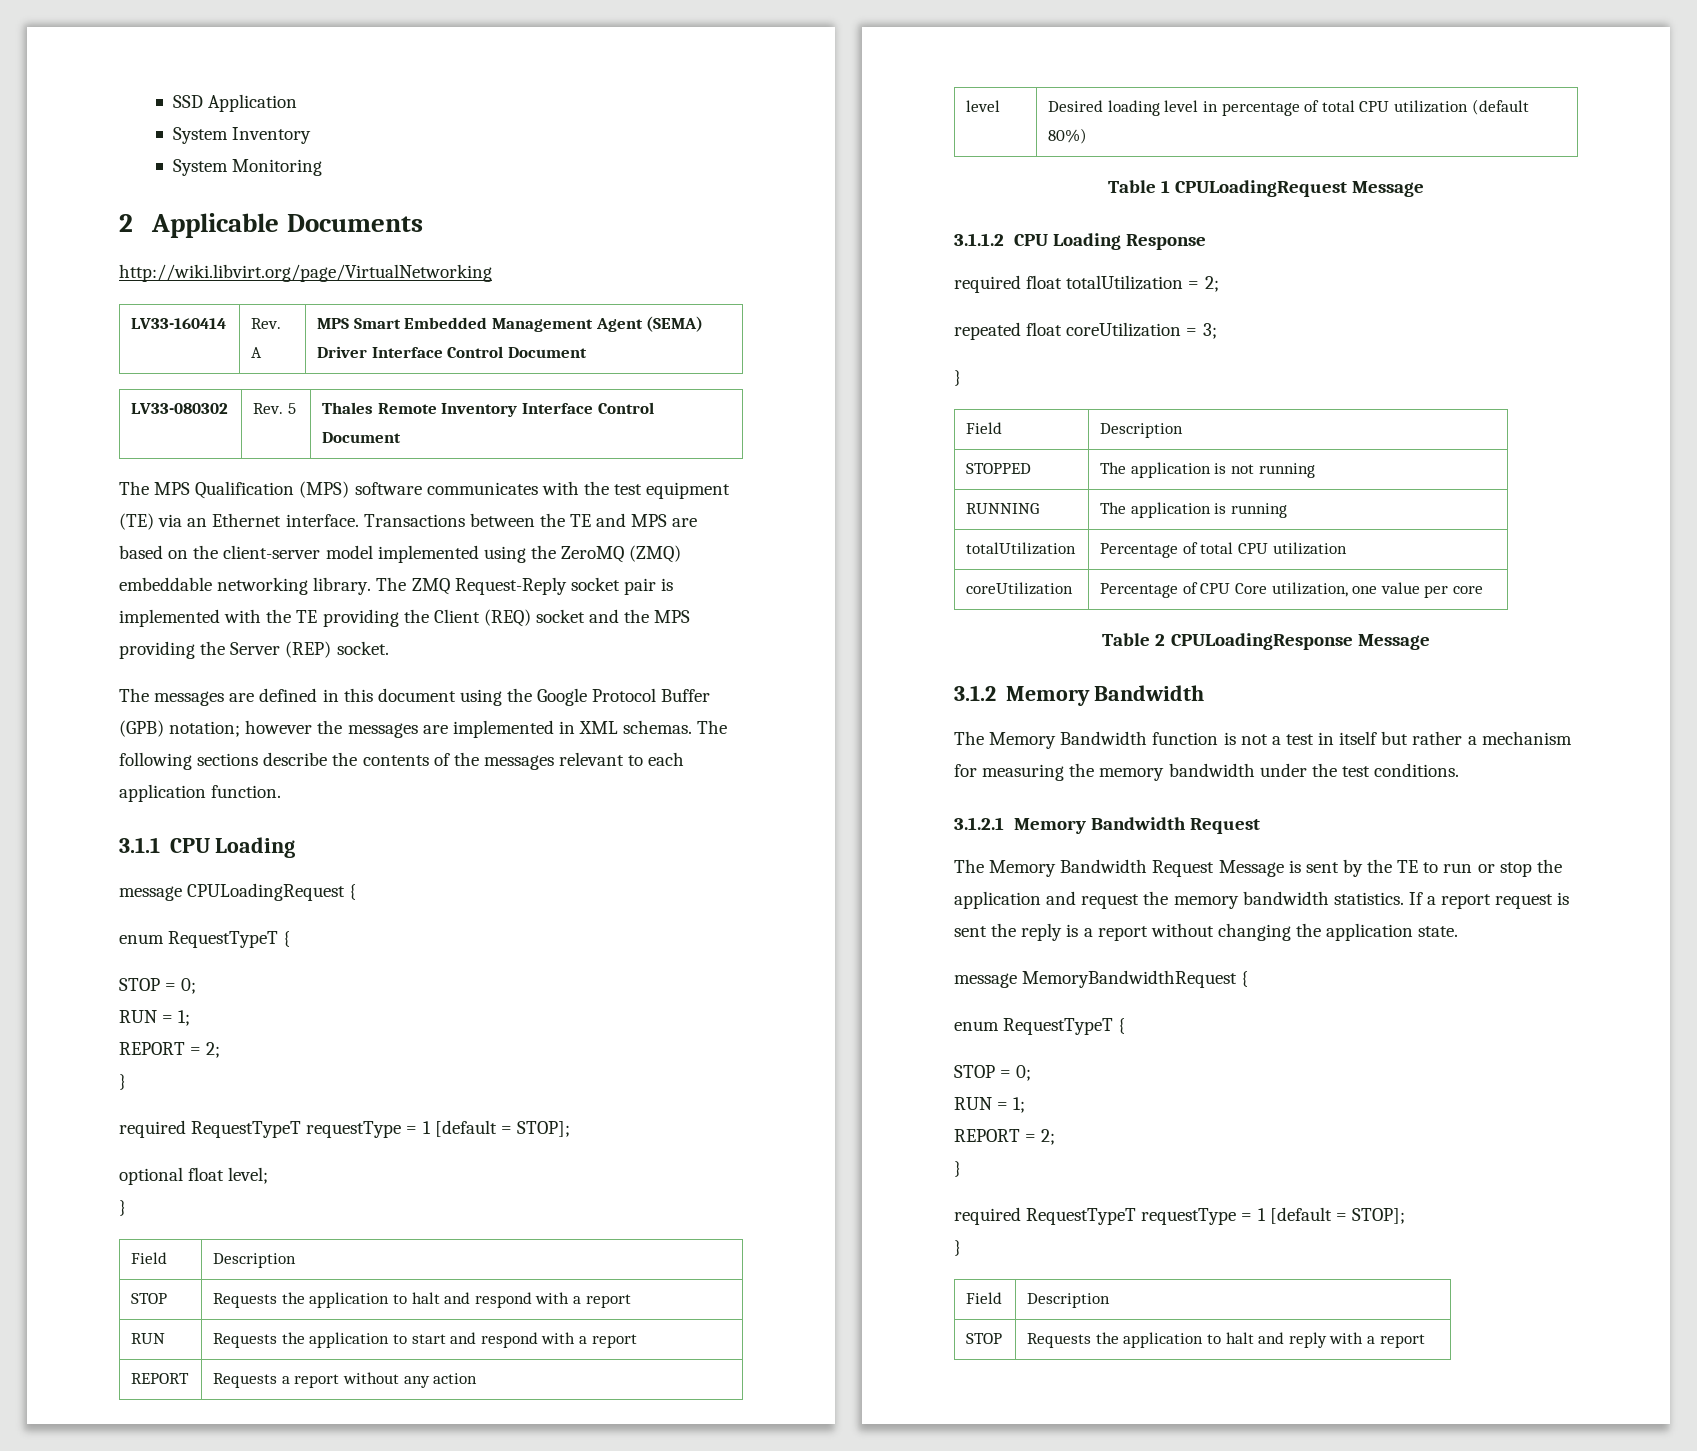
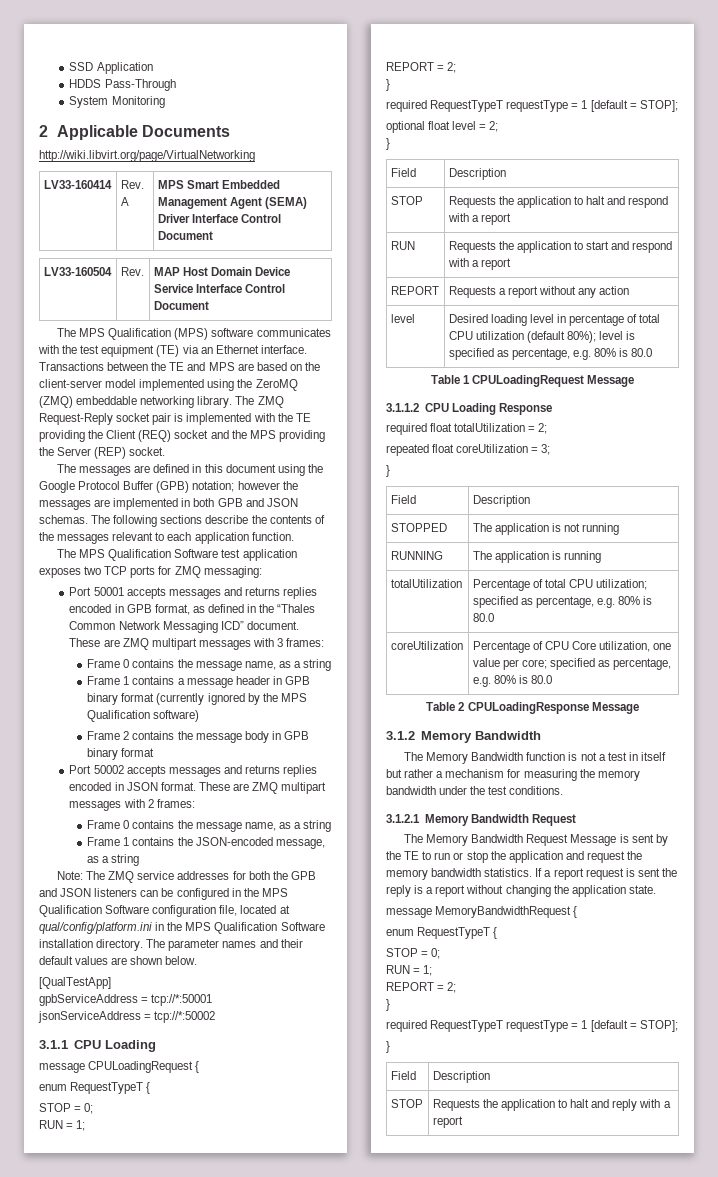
- System Inventory
+ HDDS Pass-Through
- LV33-080302 | Rev. 5 | Thales Remote Inventory Interface Control Document
+ LV33-160504 | Rev. | MAP Host Domain Device Service Interface Control Document
- The messages are defined in this document using the Google Protocol Buffer (GPB) notation; however the messages are implemented in XML schemas.
+ The messages are defined in this document using the Google Protocol Buffer (GPB) notation; however the messages are implemented in both GPB and JSON schemas.
+ The MPS Qualification Software test application exposes two TCP ports for ZMQ messaging:
+ Port 50001 accepts messages and returns replies encoded in GPB format, as defined in the “Thales Common Network Messaging ICD” document. These are ZMQ multipart messages with 3 frames:
+ Frame 0 contains the message name, as a string
+ Frame 1 contains a message header in GPB binary format (currently ignored by the MPS Qualification software)
+ Frame 2 contains the message body in GPB binary format
+ Port 50002 accepts messages and returns replies encoded in JSON format. These are ZMQ multipart messages with 2 frames:
+ Frame 0 contains the message name, as a string
+ Frame 1 contains the JSON-encoded message, as a string
+ Note: The ZMQ service addresses for both the GPB and JSON listeners can be configured in the MPS Qualification Software configuration file, located at qual/config/platform.ini in the MPS Qualification Software installation directory. The parameter names and their default values are shown below.
+ [QualTestApp]
+ gpbServiceAddress = tcp://*:50001
+ jsonServiceAddress = tcp://*:50002
- optional float level;
+ optional float level = 2;
- level | Desired loading level in percentage of total CPU utilization (default 80%)
+ level | Desired loading level in percentage of total CPU utilization (default 80%); level is specified as percentage, e.g. 80% is 80.0
- totalUtilization | Percentage of total CPU utilization
+ totalUtilization | Percentage of total CPU utilization; specified as percentage, e.g. 80% is 80.0
- coreUtilization | Percentage of CPU Core utilization, one value per core
+ coreUtilization | Percentage of CPU Core utilization, one value per core; specified as percentage, e.g. 80% is 80.0

